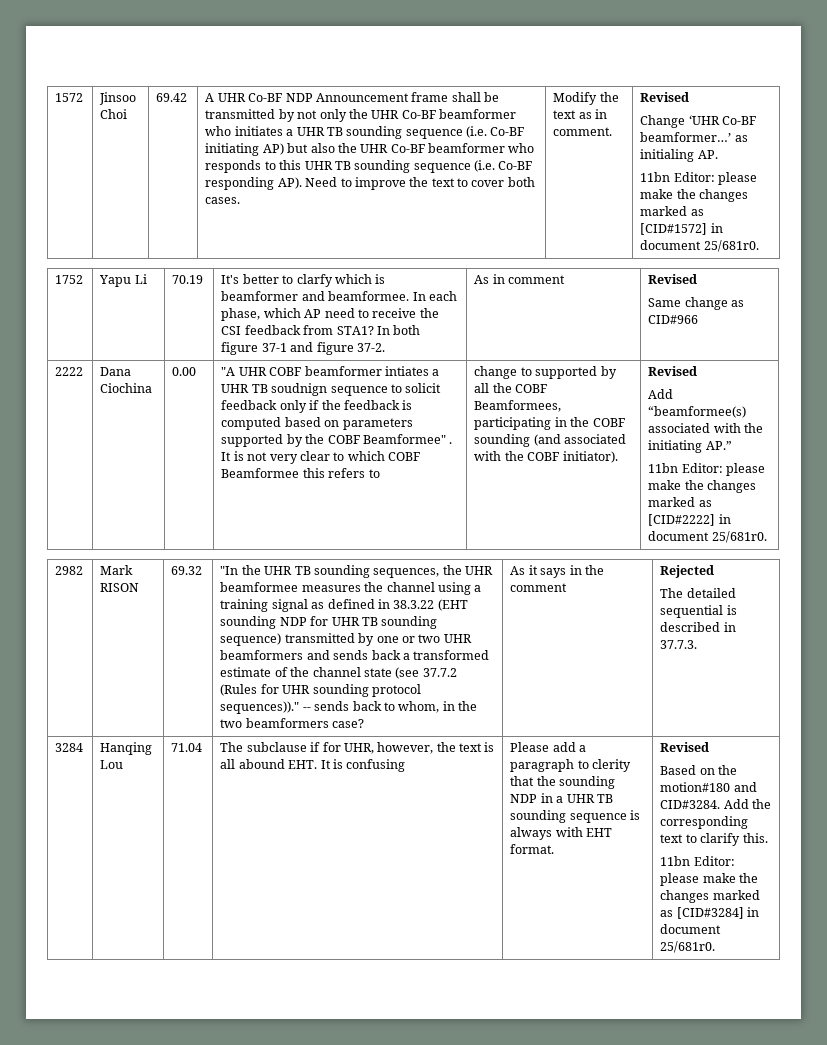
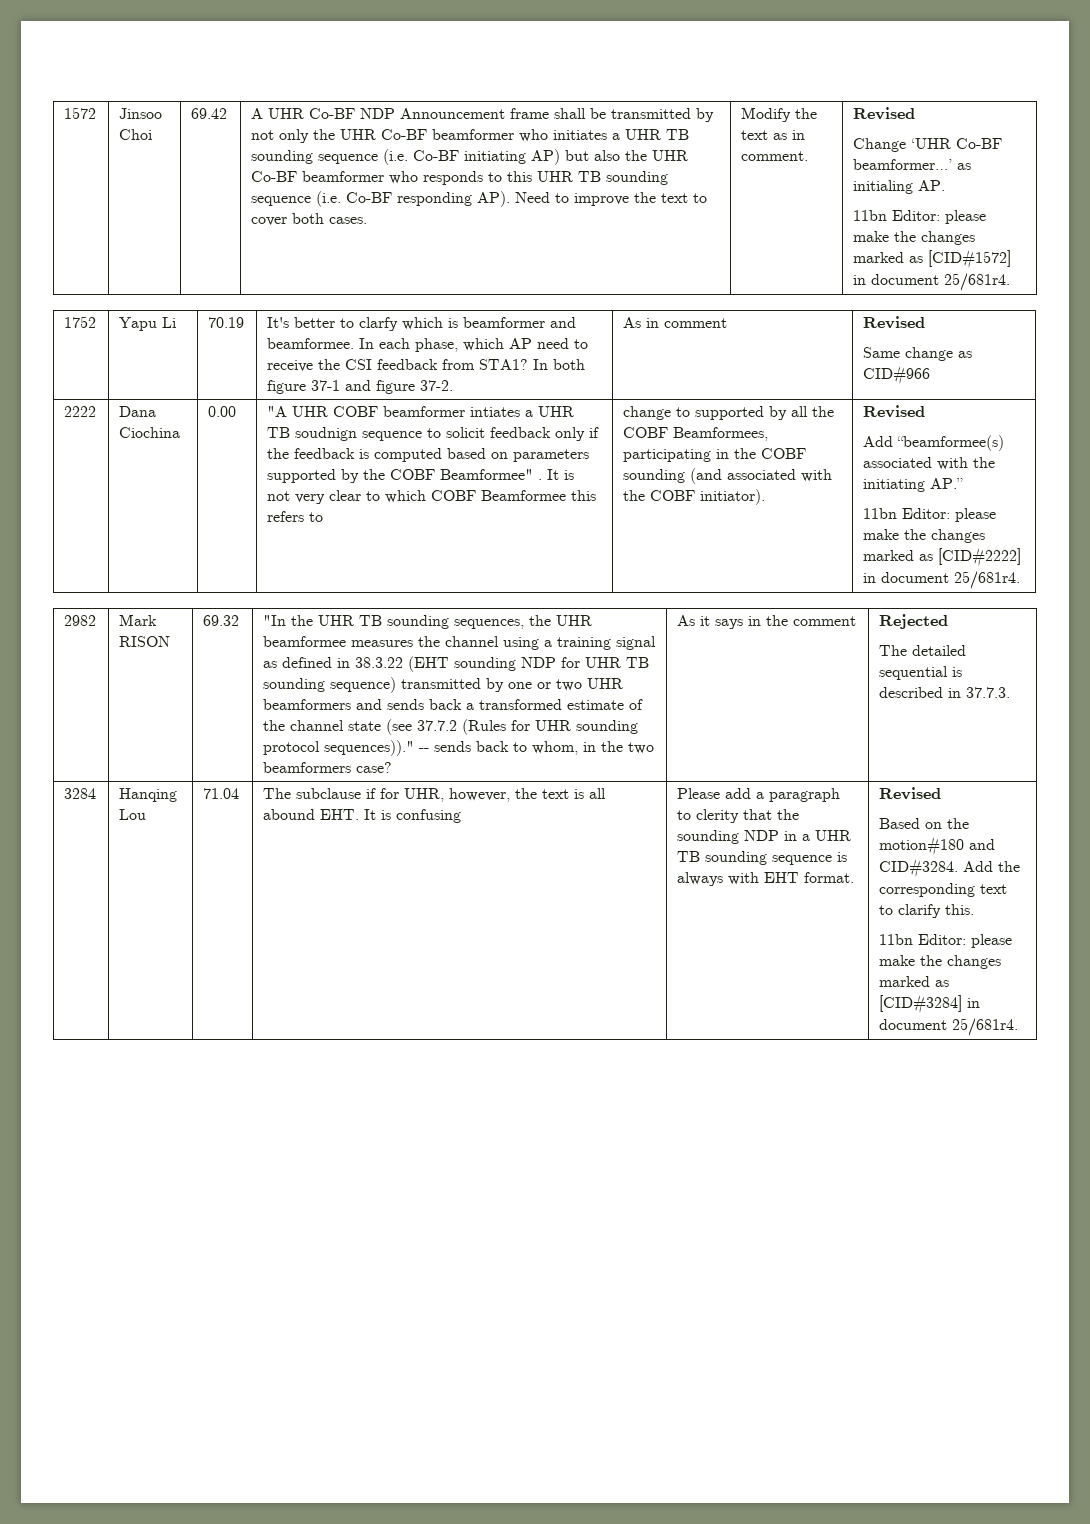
- 11bn Editor: please make the changes marked as [CID#1572] in document 25/681r0.
+ 11bn Editor: please make the changes marked as [CID#1572] in document 25/681r4.
- 11bn Editor: please make the changes marked as [CID#2222] in document 25/681r0.
+ 11bn Editor: please make the changes marked as [CID#2222] in document 25/681r4.
- 11bn Editor: please make the changes marked as [CID#3284] in document 25/681r0.
+ 11bn Editor: please make the changes marked as [CID#3284] in document 25/681r4.

